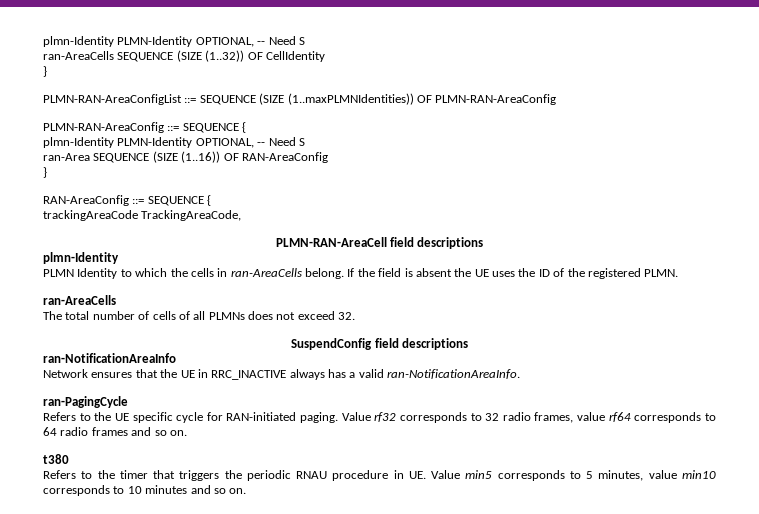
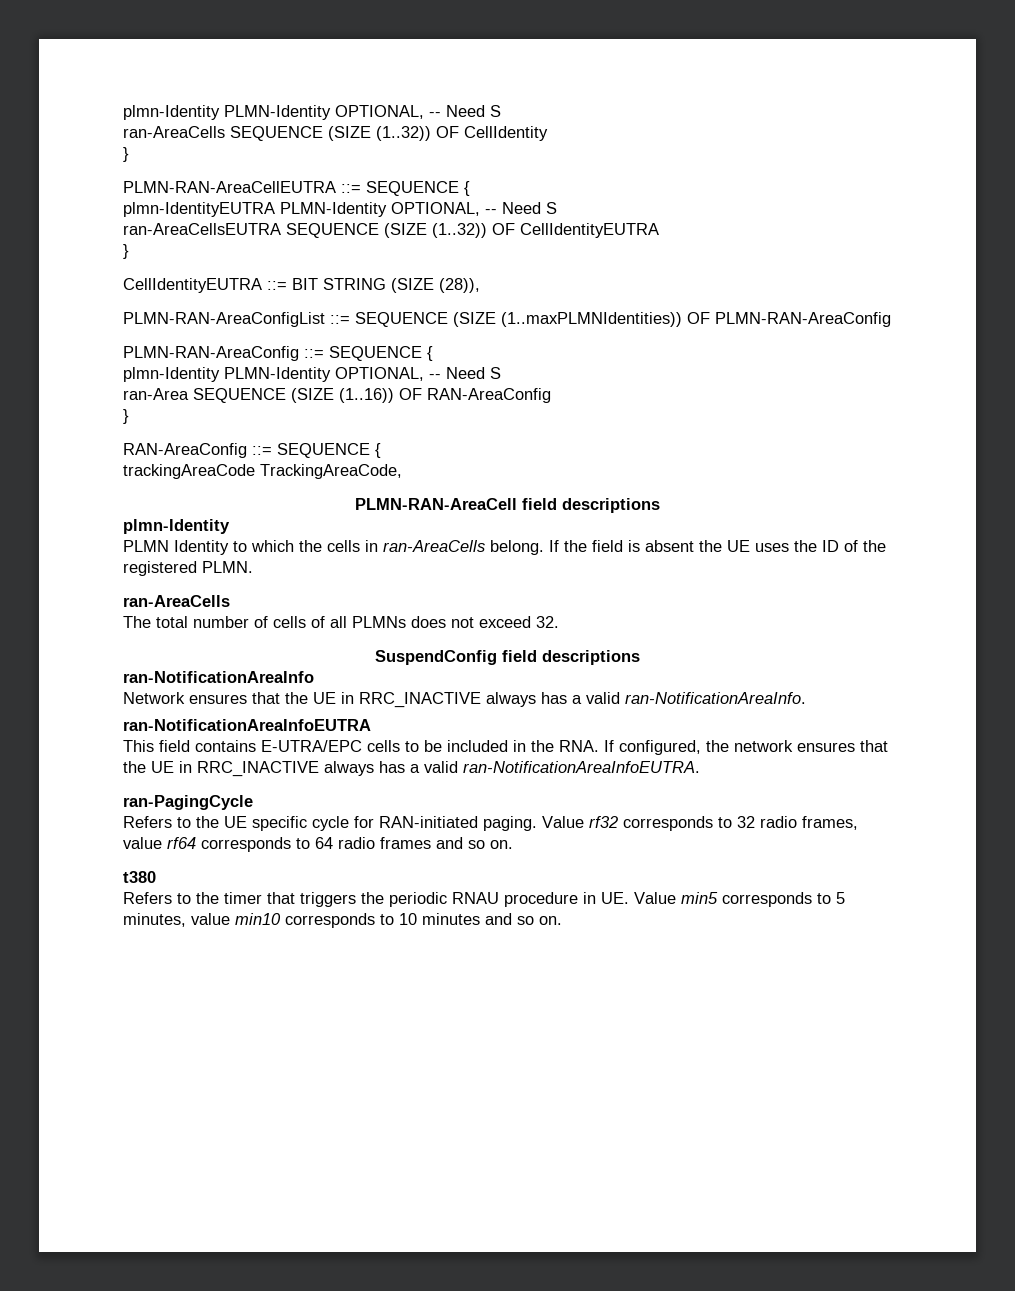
+ PLMN-RAN-AreaCellEUTRA ::= SEQUENCE {
+ plmn-IdentityEUTRA PLMN-Identity OPTIONAL, -- Need S
+ ran-AreaCellsEUTRA SEQUENCE (SIZE (1..32)) OF CellIdentityEUTRA
+ }
+ CellIdentityEUTRA ::= BIT STRING (SIZE (28)),
+ ran-NotificationAreaInfoEUTRA
+ This field contains E-UTRA/EPC cells to be included in the RNA. If configured, the network ensures that the UE in RRC_INACTIVE always has a valid ran-NotificationAreaInfoEUTRA.

